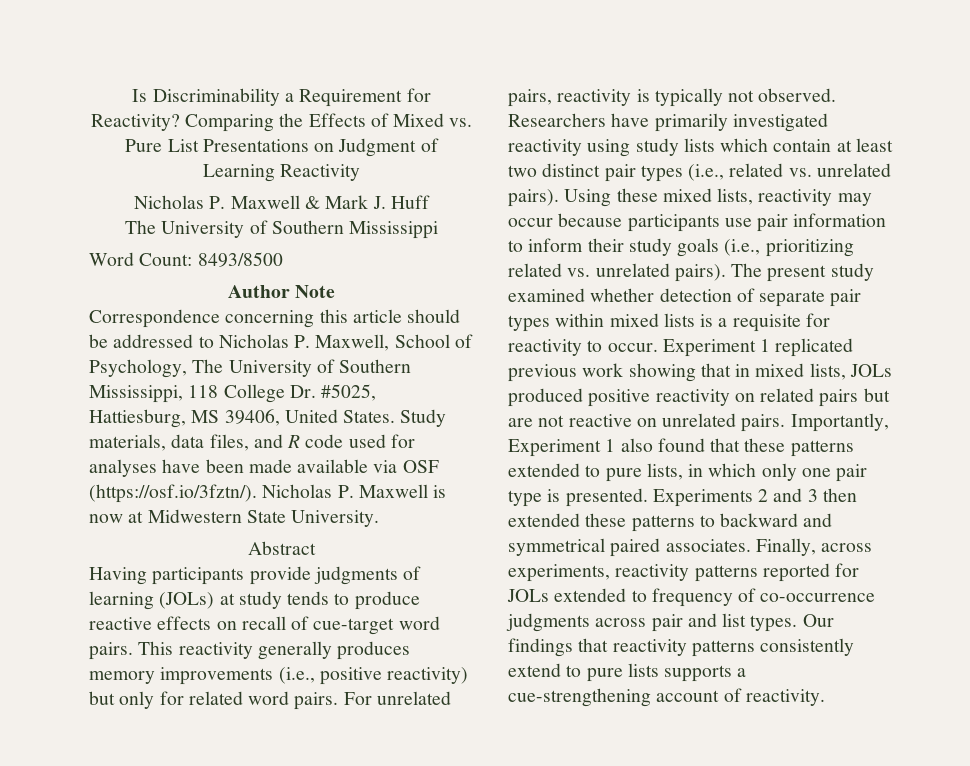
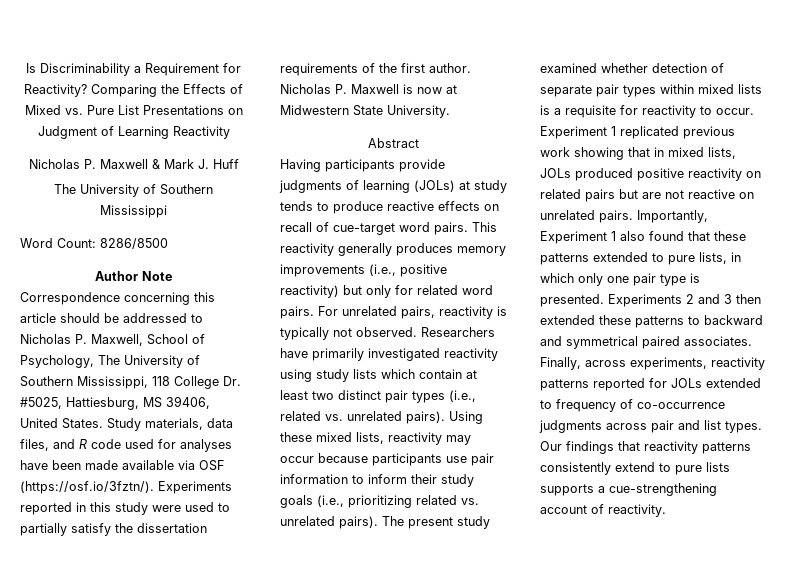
- Word Count: 8493/8500
+ Word Count: 8286/8500
- Study materials, data files, and R code used for analyses have been made available via OSF (https://osf.io/3fztn/). Nicholas P. Maxwell is now at Midwestern State University.
+ Study materials, data files, and R code used for analyses have been made available via OSF (https://osf.io/3fztn/). Experiments reported in this study were used to partially satisfy the dissertation requirements of the first author. Nicholas P. Maxwell is now at Midwestern State University.

